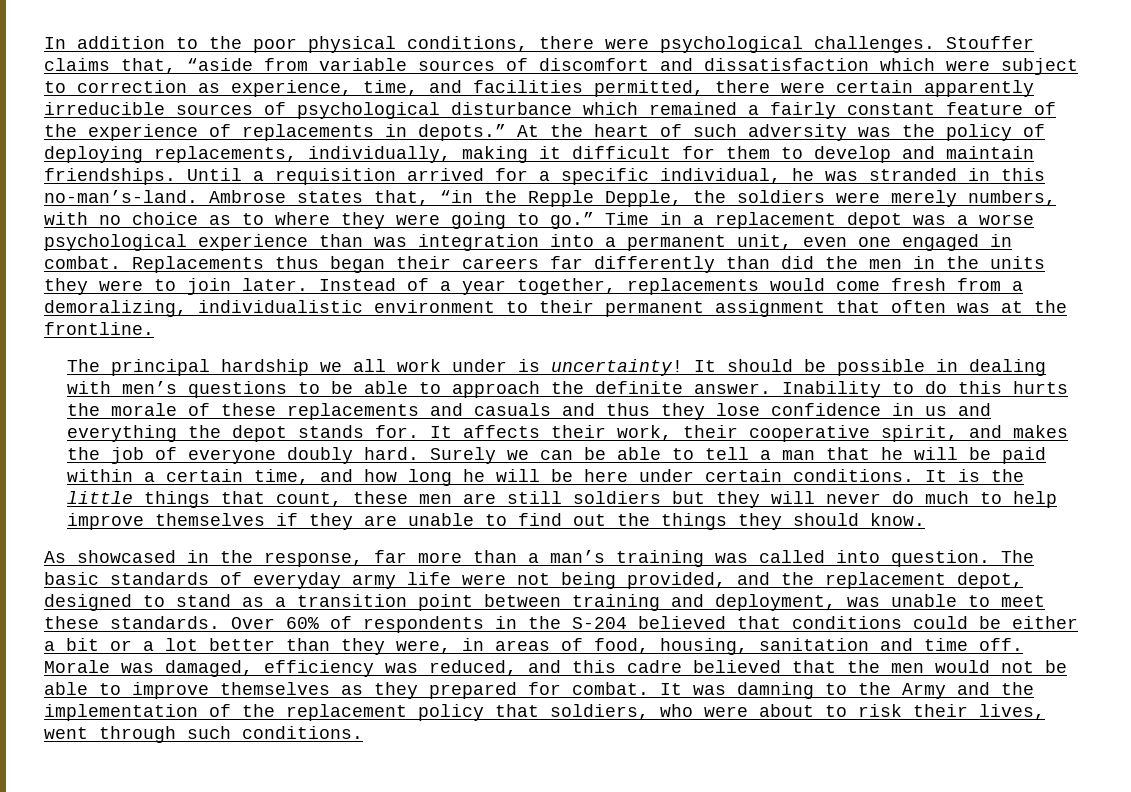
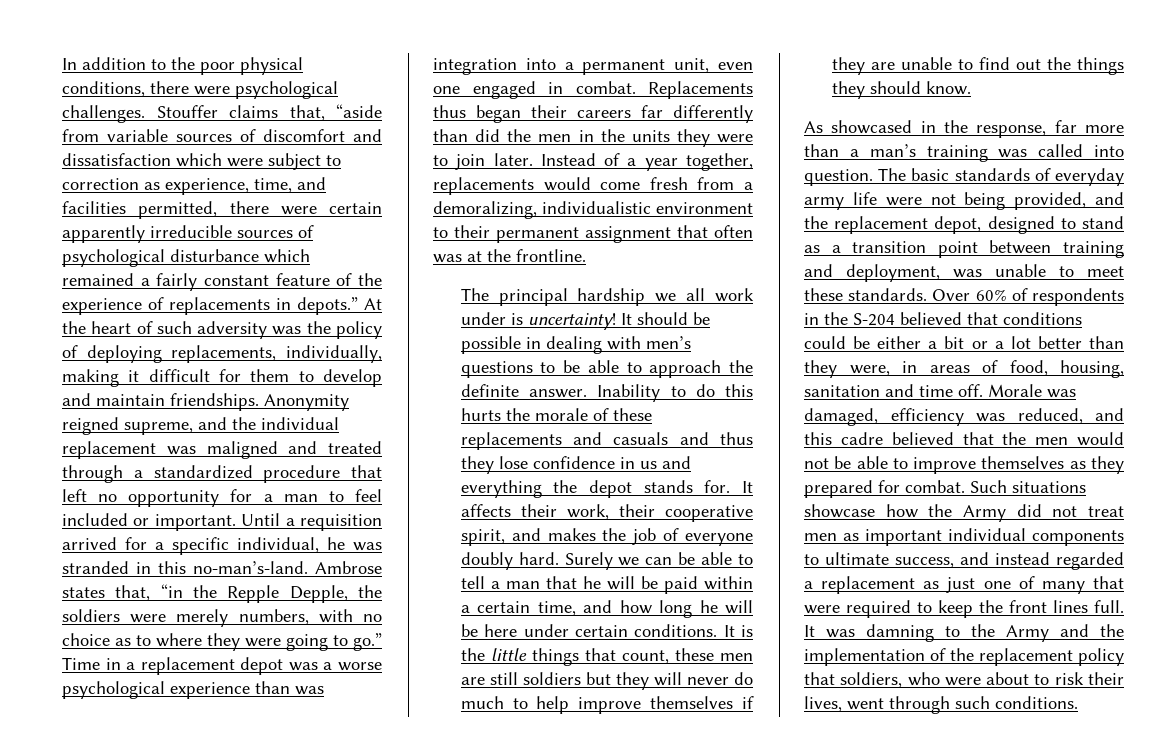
+ Anonymity reigned supreme, and the individual replacement was maligned and treated through a standardized procedure that left no opportunity for a man to feel included or important.
+ Such situations showcase how the Army did not treat men as important individual components to ultimate success, and instead regarded a replacement as just one of many that were required to keep the front lines full.

